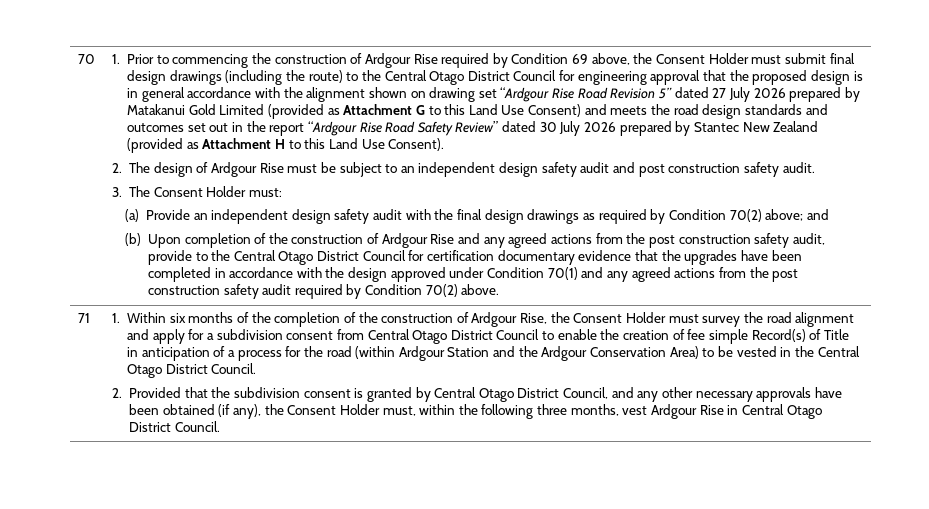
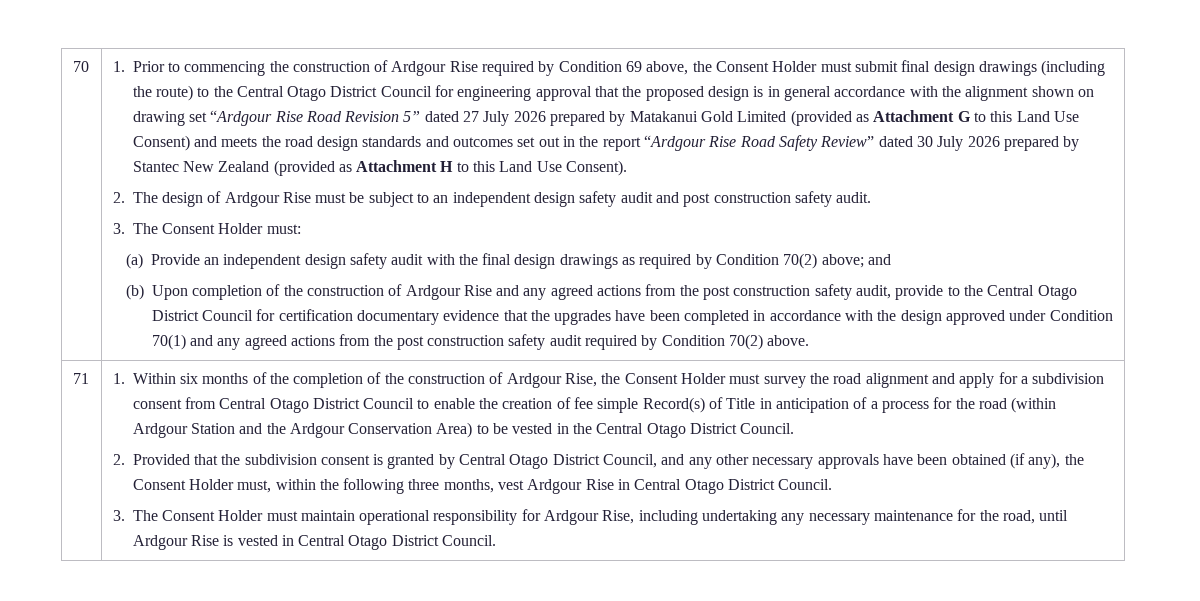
+ 3. The Consent Holder must maintain operational responsibility for Ardgour Rise, including undertaking any necessary maintenance for the road, until Ardgour Rise is vested in Central Otago District Council.

